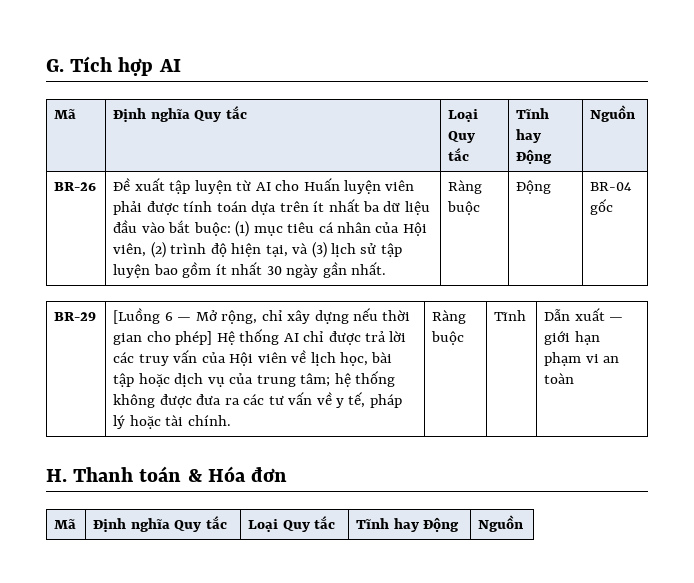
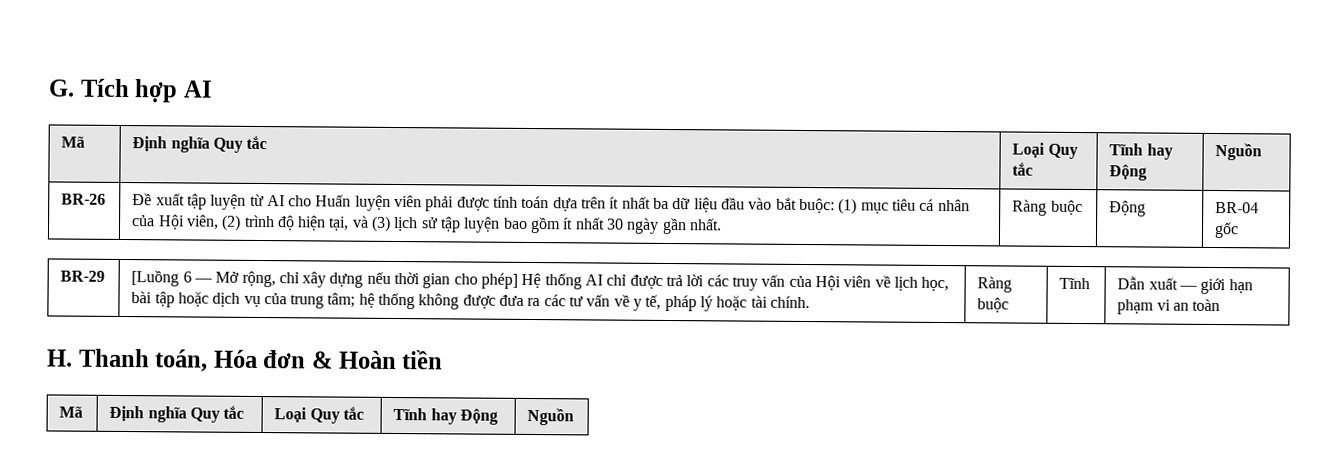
- H. Thanh toán & Hóa đơn
+ H. Thanh toán, Hóa đơn & Hoàn tiền

